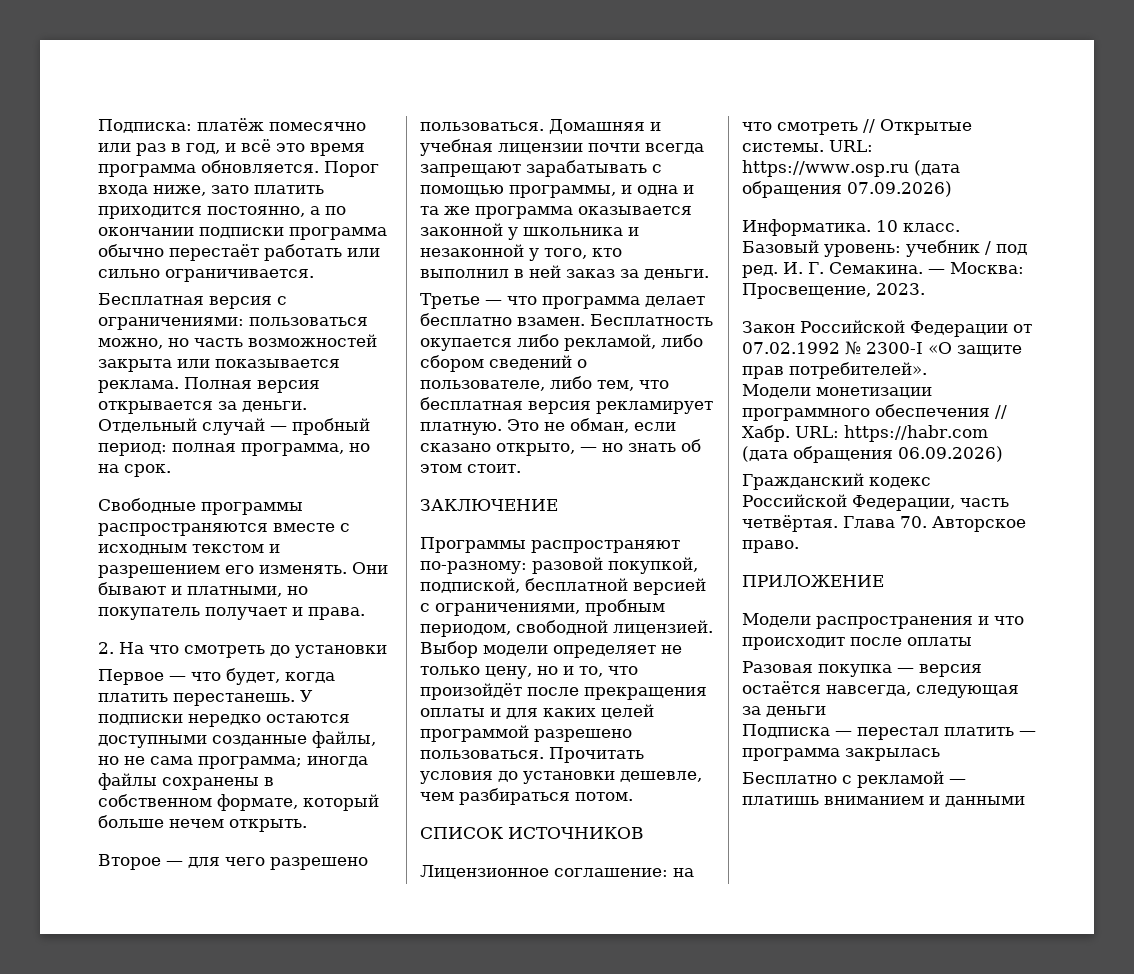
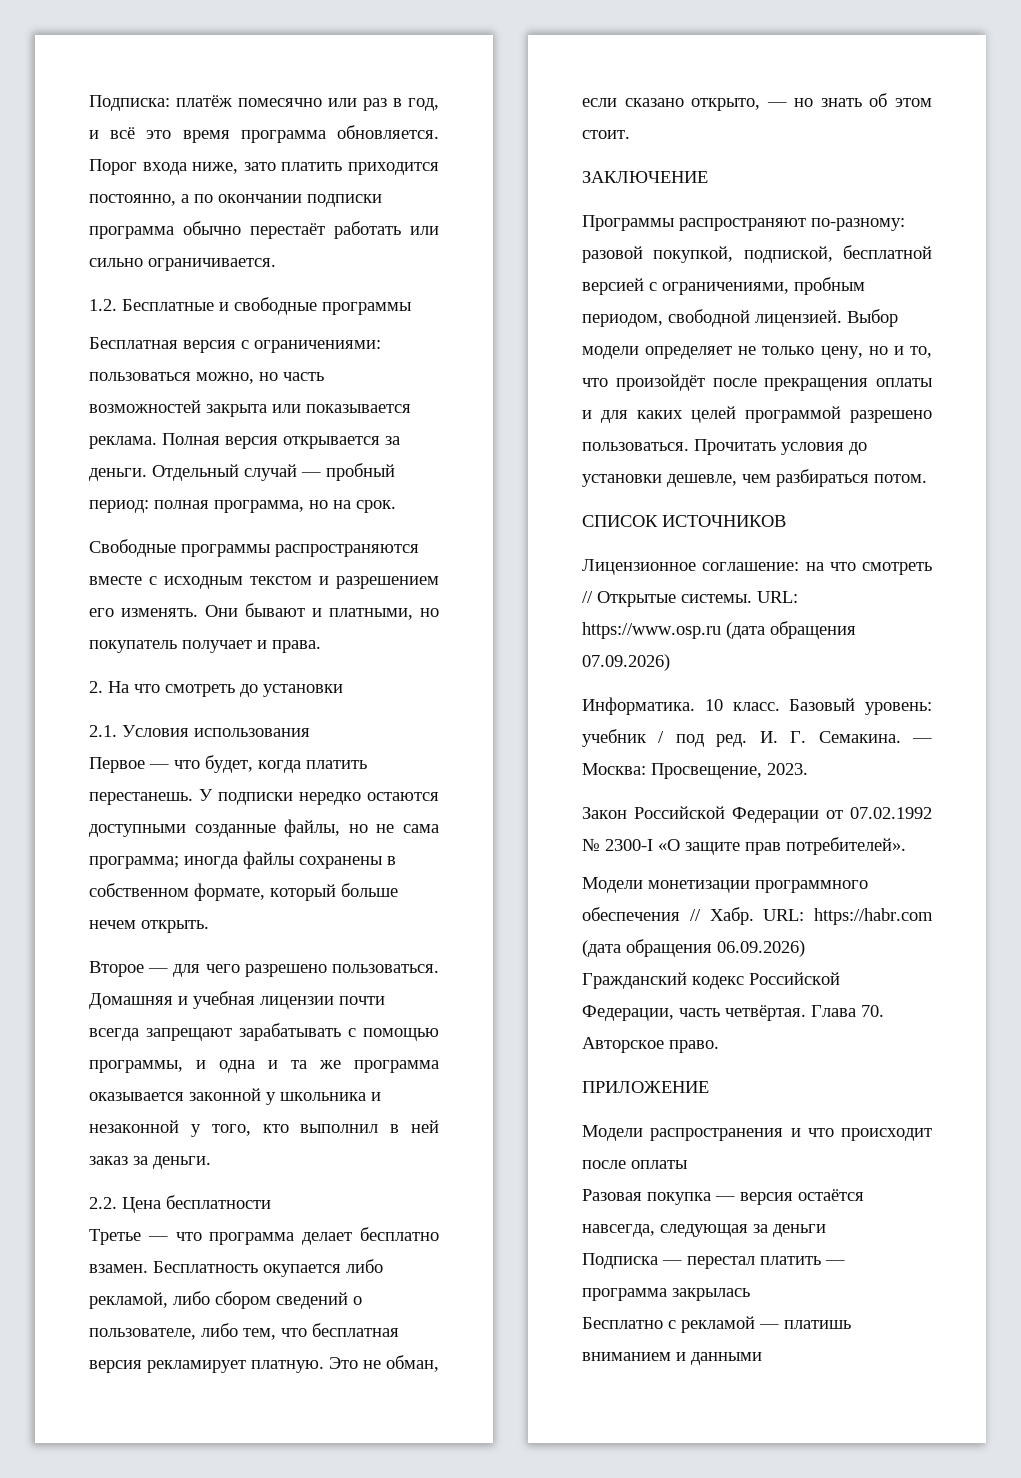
+ 1.2. Бесплатные и свободные программы
+ 2.1. Условия использования
+ 2.2. Цена бесплатности

